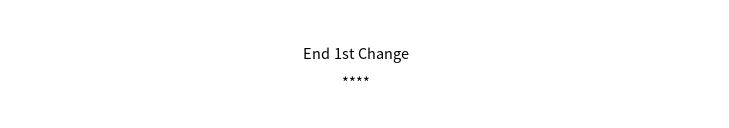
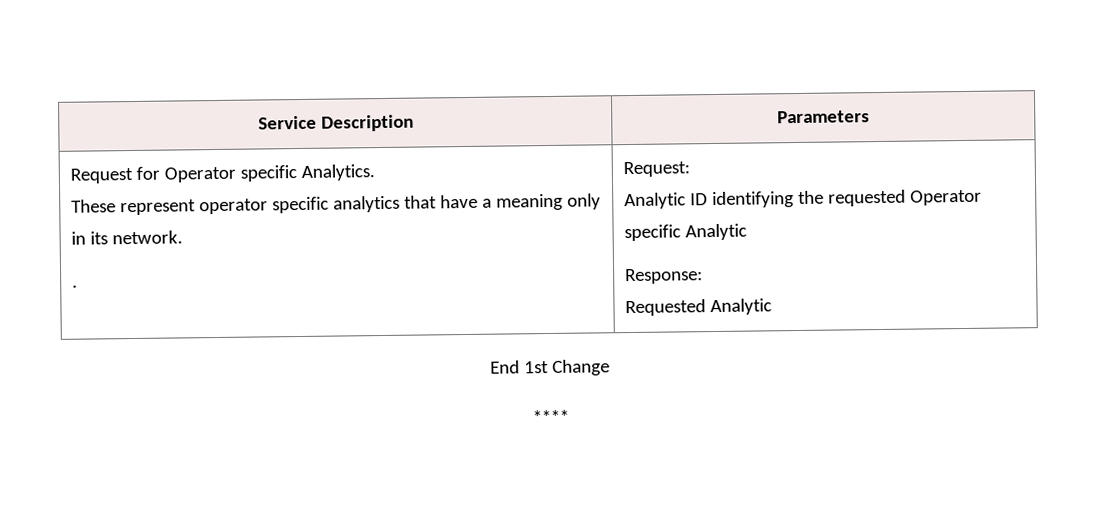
+ Service Description | Parameters
+ Request for Operator specific Analytics.
+ These represent operator specific analytics that have a meaning only in its network.
+ . | Request:
+ Analytic ID identifying the requested Operator specific Analytic
+ Response:
+ Requested Analytic

